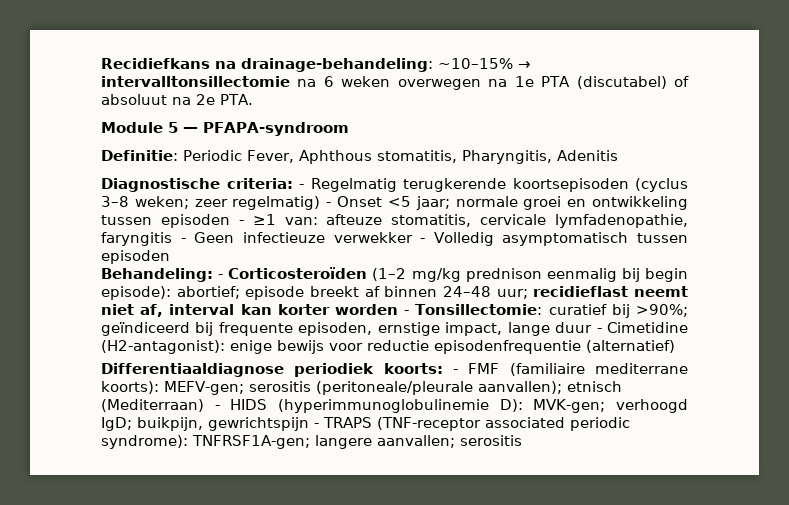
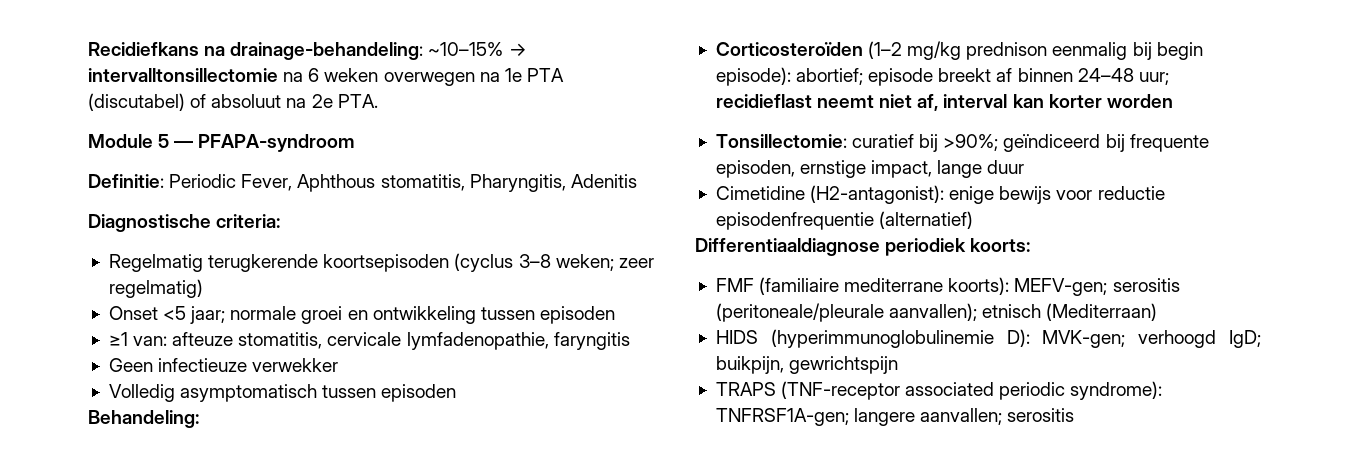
- Diagnostische criteria: - Regelmatig terugkerende koortsepisoden (cyclus 3–8 weken; zeer regelmatig) - Onset <5 jaar; normale groei en ontwikkeling tussen episoden - ≥1 van: afteuze stomatitis, cervicale lymfadenopathie, faryngitis - Geen infectieuze verwekker - Volledig asymptomatisch tussen episoden
+ Diagnostische criteria:
+ Regelmatig terugkerende koortsepisoden (cyclus 3–8 weken; zeer regelmatig)
+ Onset <5 jaar; normale groei en ontwikkeling tussen episoden
+ ≥1 van: afteuze stomatitis, cervicale lymfadenopathie, faryngitis
+ Geen infectieuze verwekker
+ Volledig asymptomatisch tussen episoden
- Behandeling: - Corticosteroïden (1–2 mg/kg prednison eenmalig bij begin episode): abortief; episode breekt af binnen 24–48 uur; recidieflast neemt niet af, interval kan korter worden - Tonsillectomie: curatief bij >90%; geïndiceerd bij frequente episoden, ernstige impact, lange duur - Cimetidine (H2-antagonist): enige bewijs voor reductie episodenfrequentie (alternatief)
+ Behandeling:
+ Corticosteroïden (1–2 mg/kg prednison eenmalig bij begin episode): abortief; episode breekt af binnen 24–48 uur; recidieflast neemt niet af, interval kan korter worden
+ Tonsillectomie: curatief bij >90%; geïndiceerd bij frequente episoden, ernstige impact, lange duur
+ Cimetidine (H2-antagonist): enige bewijs voor reductie episodenfrequentie (alternatief)
- Differentiaaldiagnose periodiek koorts: - FMF (familiaire mediterrane koorts): MEFV-gen; serositis (peritoneale/pleurale aanvallen); etnisch (Mediterraan) - HIDS (hyperimmunoglobulinemie D): MVK-gen; verhoogd IgD; buikpijn, gewrichtspijn - TRAPS (TNF-receptor associated periodic syndrome): TNFRSF1A-gen; langere aanvallen; serositis
+ Differentiaaldiagnose periodiek koorts:
+ FMF (familiaire mediterrane koorts): MEFV-gen; serositis (peritoneale/pleurale aanvallen); etnisch (Mediterraan)
+ HIDS (hyperimmunoglobulinemie D): MVK-gen; verhoogd IgD; buikpijn, gewrichtspijn
+ TRAPS (TNF-receptor associated periodic syndrome): TNFRSF1A-gen; langere aanvallen; serositis

